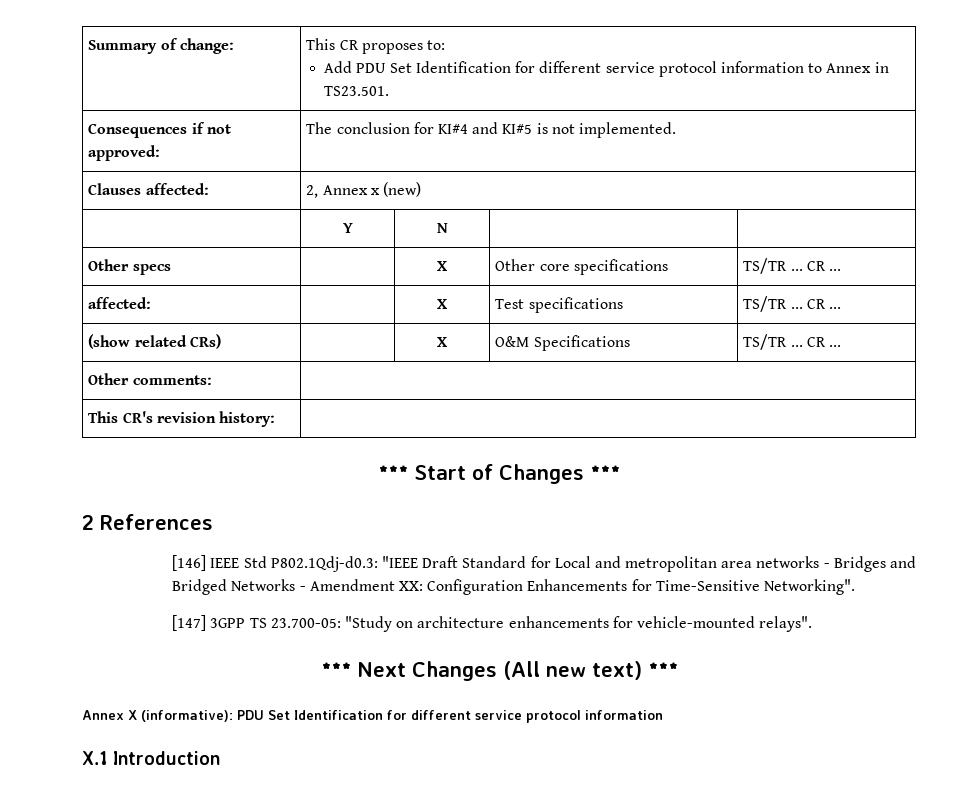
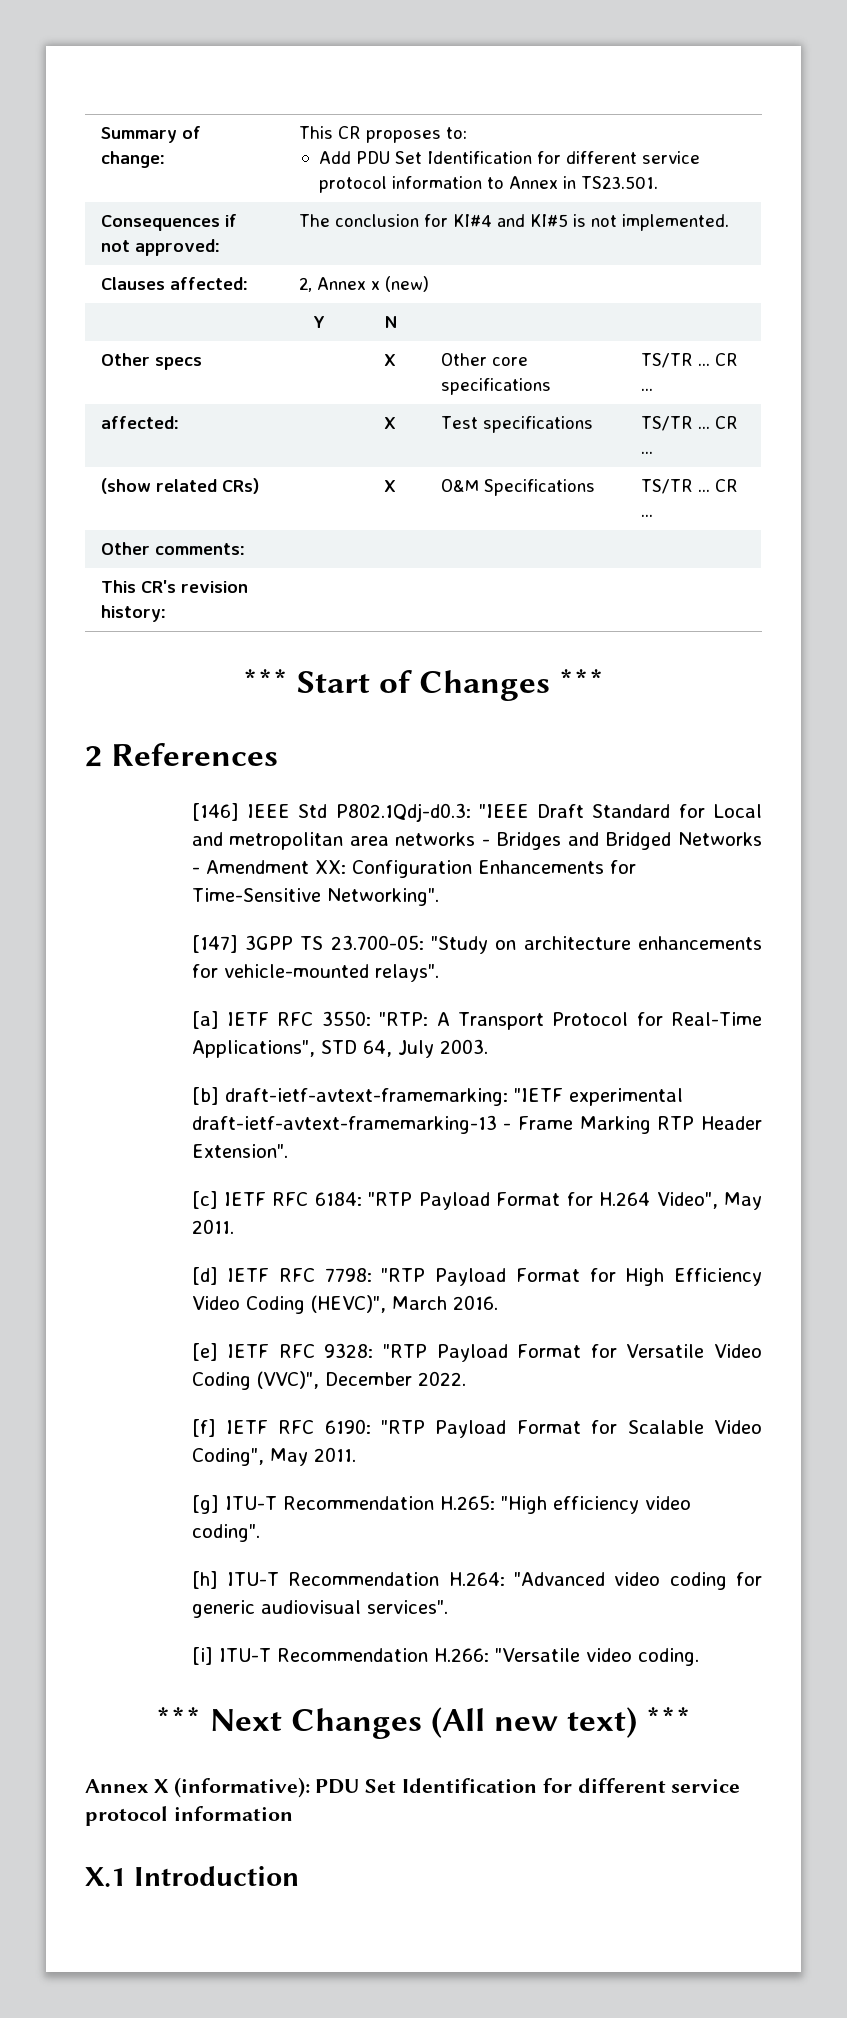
+ [a] IETF RFC 3550: "RTP: A Transport Protocol for Real-Time Applications", STD 64, July 2003.
+ [b] draft-ietf-avtext-framemarking: "IETF experimental draft-ietf-avtext-framemarking-13 - Frame Marking RTP Header Extension".
+ [c] IETF RFC 6184: "RTP Payload Format for H.264 Video", May 2011.
+ [d] IETF RFC 7798: "RTP Payload Format for High Efficiency Video Coding (HEVC)", March 2016.
+ [e] IETF RFC 9328: "RTP Payload Format for Versatile Video Coding (VVC)", December 2022.
+ [f] IETF RFC 6190: "RTP Payload Format for Scalable Video Coding", May 2011.
+ [g] ITU-T Recommendation H.265: "High efficiency video coding".
+ [h] ITU-T Recommendation H.264: "Advanced video coding for generic audiovisual services".
+ [i] ITU-T Recommendation H.266: "Versatile video coding.

